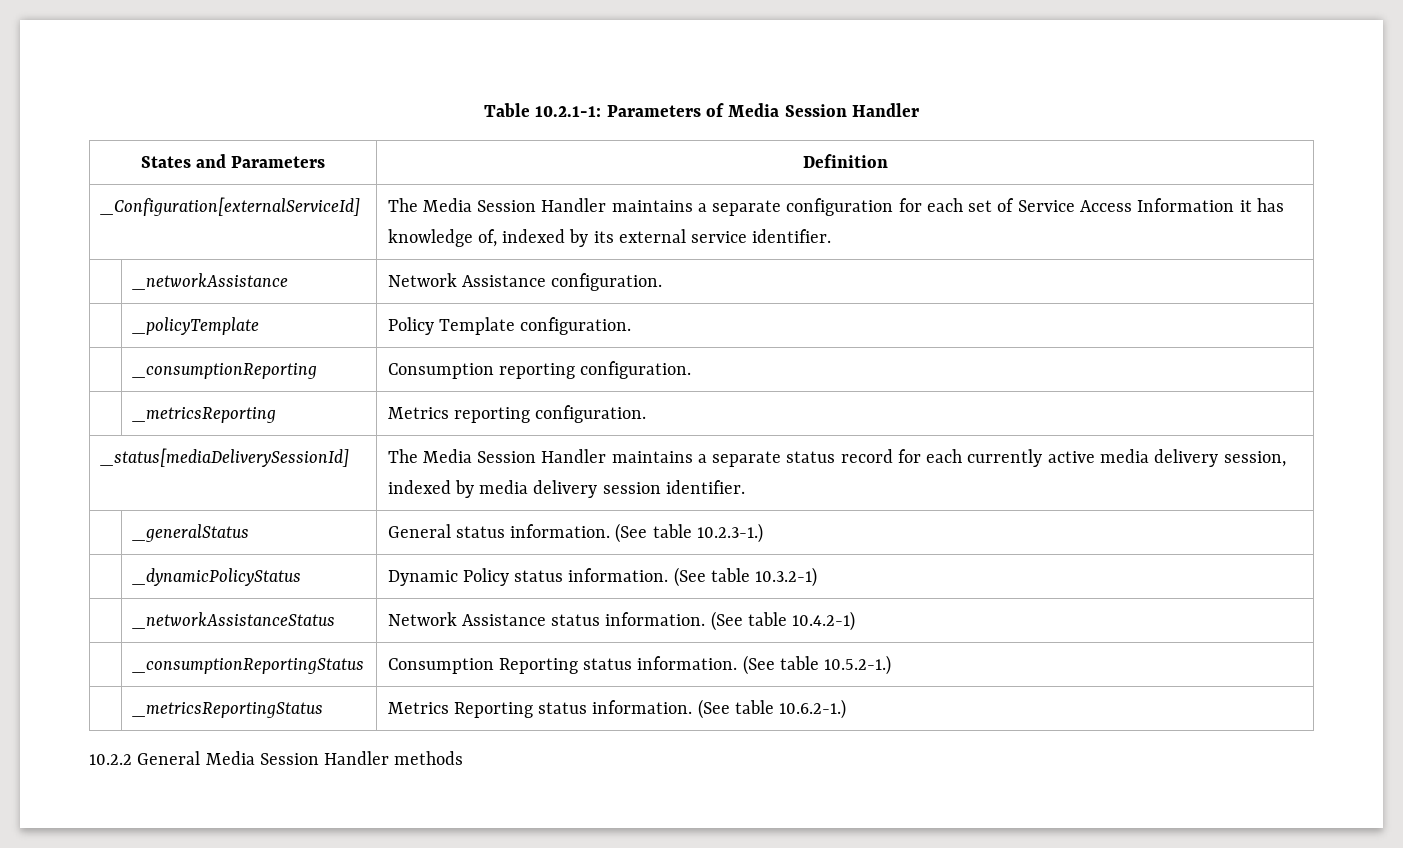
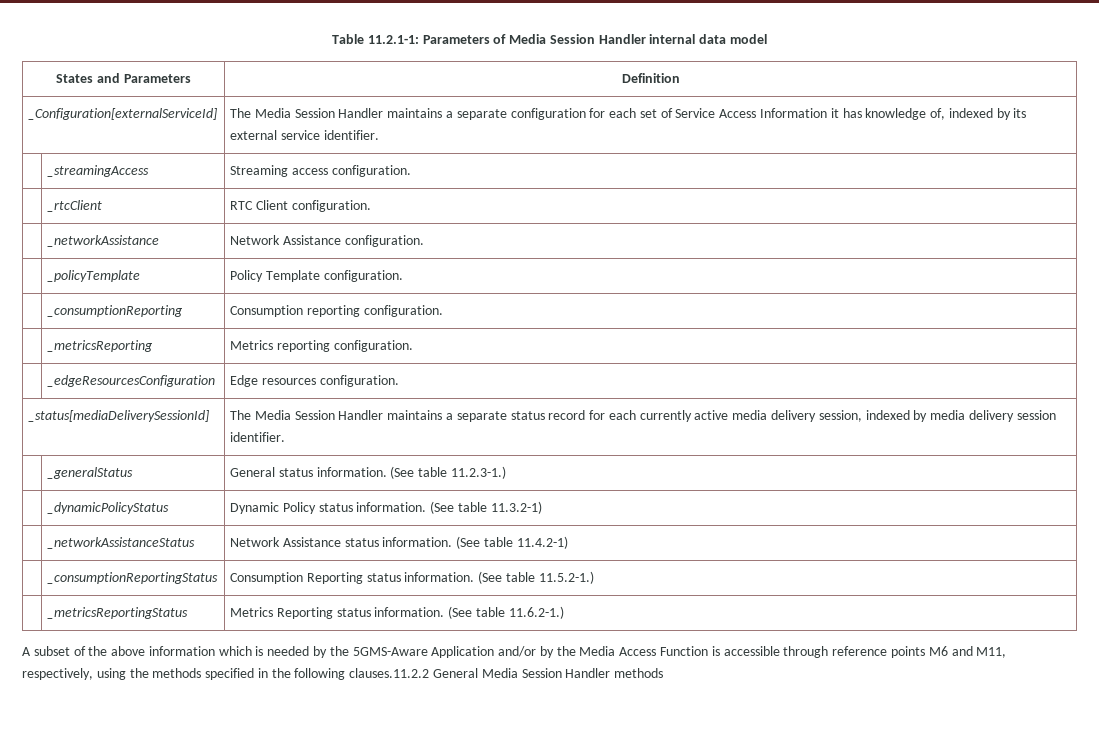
- Table 10.2.1-1: Parameters of Media Session Handler
+ Table 11.2.1-1: Parameters of Media Session Handler internal data model
+ | _streamingAccess | Streaming access configuration.
+ | _rtcClient | RTC Client configuration.
+ | _edgeResourcesConfiguration | Edge resources configuration.
- | _generalStatus | General status information. (See table 10.2.3-1.)
+ | _generalStatus | General status information. (See table 11.2.3-1.)
- | _dynamicPolicyStatus | Dynamic Policy status information. (See table 10.3.2-1)
+ | _dynamicPolicyStatus | Dynamic Policy status information. (See table 11.3.2-1)
- | _networkAssistanceStatus | Network Assistance status information. (See table 10.4.2-1)
+ | _networkAssistanceStatus | Network Assistance status information. (See table 11.4.2-1)
- | _consumptionReportingStatus | Consumption Reporting status information. (See table 10.5.2-1.)
+ | _consumptionReportingStatus | Consumption Reporting status information. (See table 11.5.2-1.)
- | _metricsReportingStatus | Metrics Reporting status information. (See table 10.6.2-1.)
- 10.2.2 General Media Session Handler methods
+ | _metricsReportingStatus | Metrics Reporting status information. (See table 11.6.2-1.)
+ A subset of the above information which is needed by the 5GMS-Aware Application and/or by the Media Access Function is accessible through reference points M6 and M11, respectively, using the methods specified in the following clauses.11.2.2 General Media Session Handler methods

